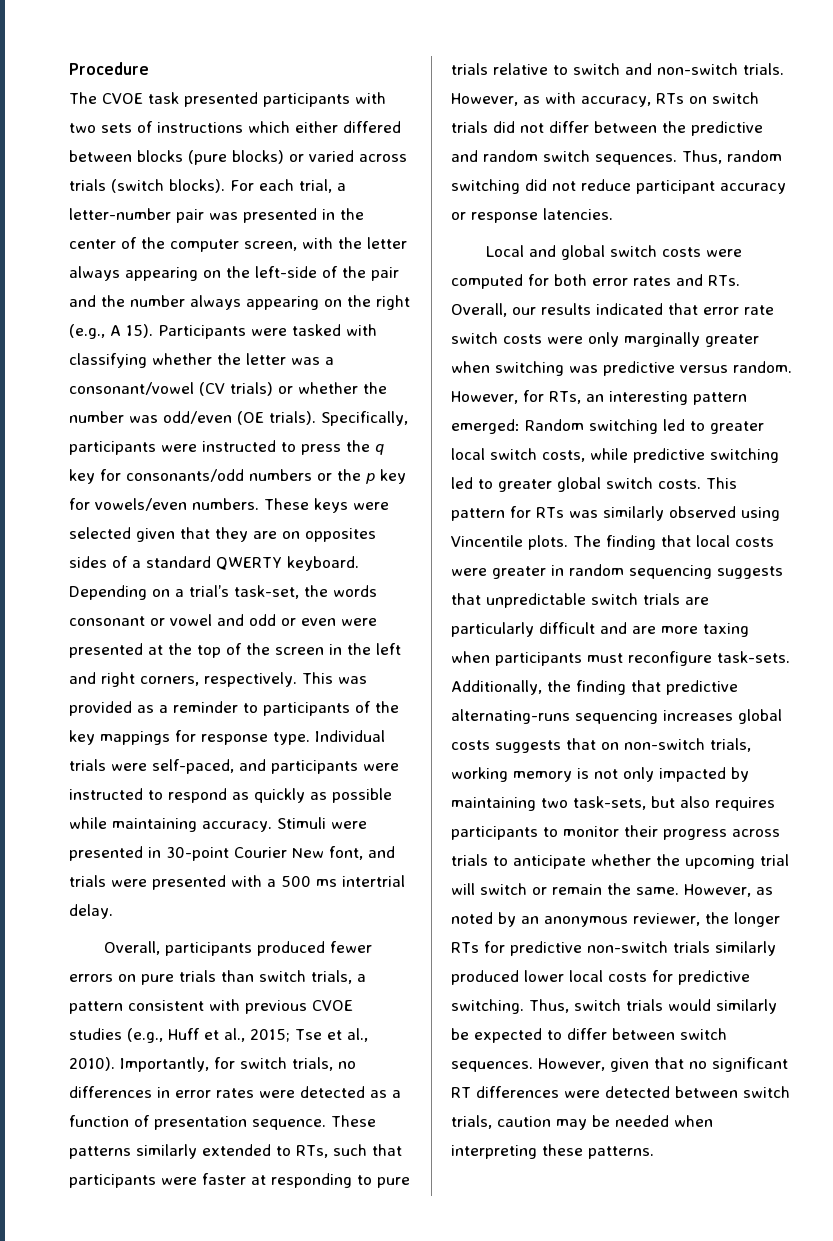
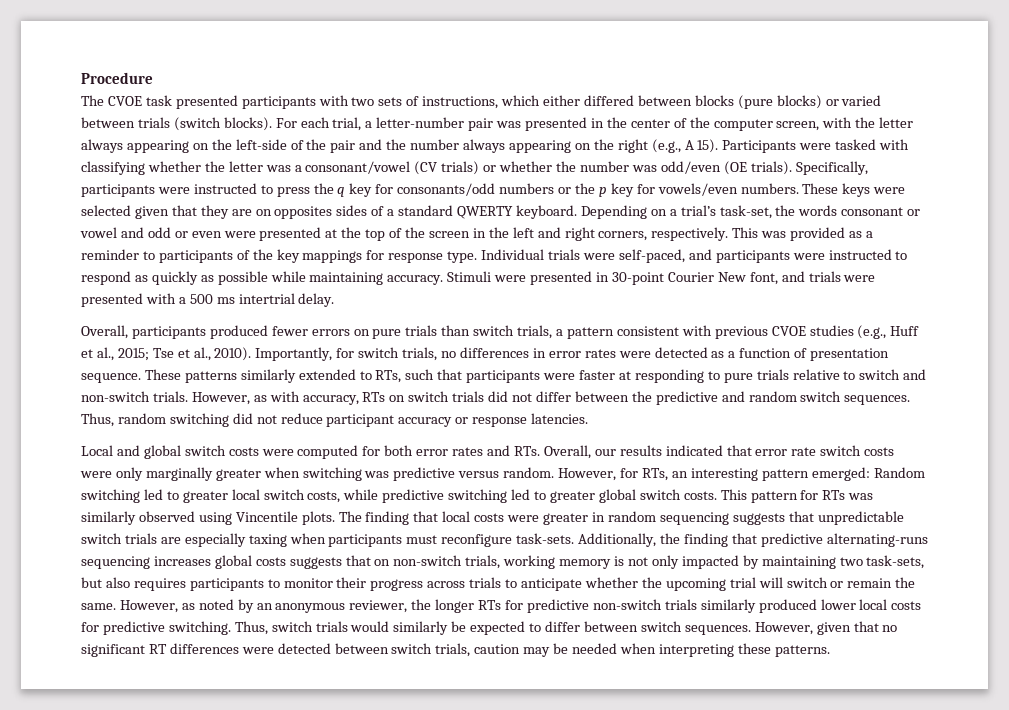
- The CVOE task presented participants with two sets of instructions which either differed between blocks (pure blocks) or varied across trials (switch blocks).
+ The CVOE task presented participants with two sets of instructions, which either differed between blocks (pure blocks) or varied between trials (switch blocks).
- The finding that local costs were greater in random sequencing suggests that unpredictable switch trials are particularly difficult and are more taxing when participants must reconfigure task-sets.
+ The finding that local costs were greater in random sequencing suggests that unpredictable switch trials are especially taxing when participants must reconfigure task-sets.

